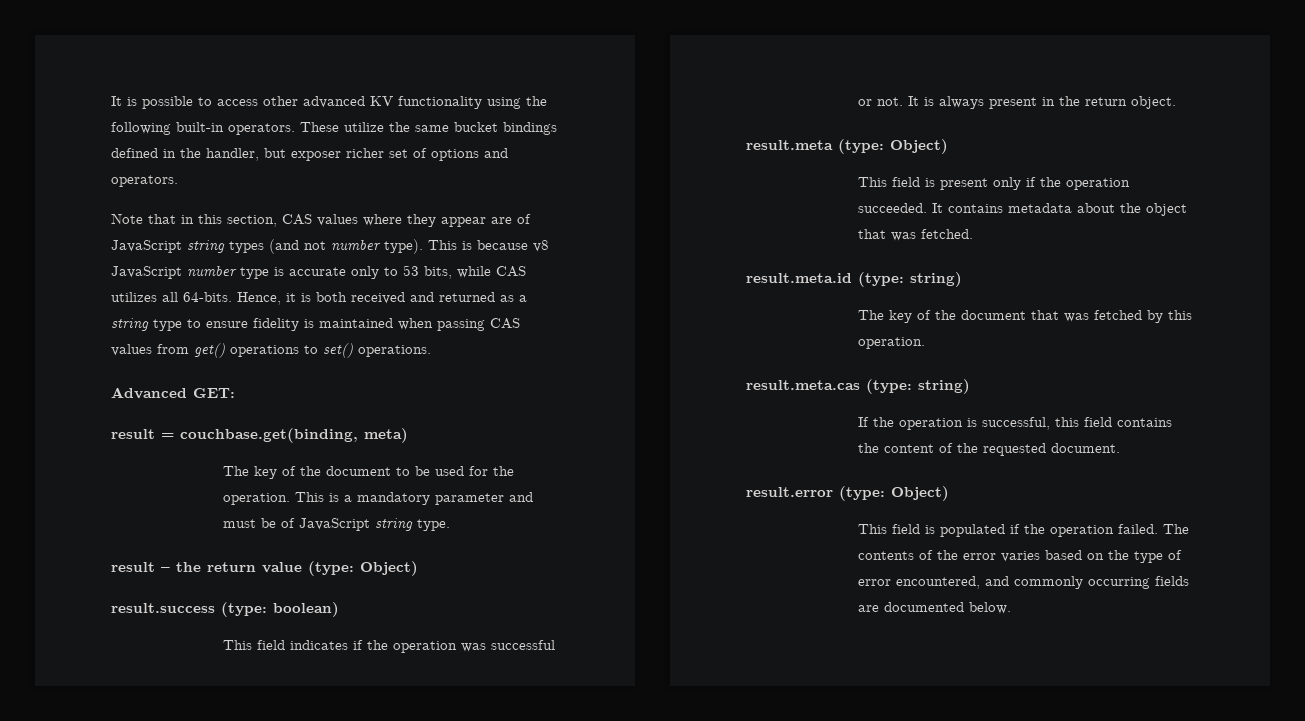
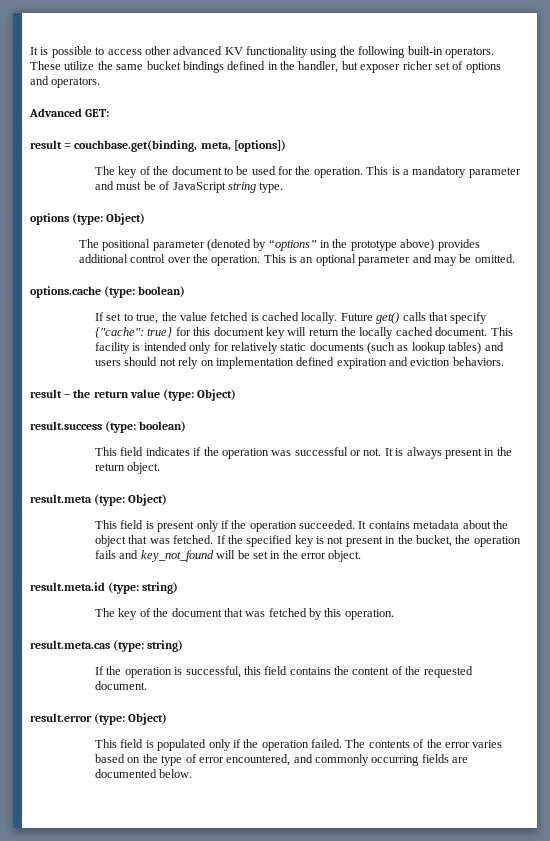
- Note that in this section, CAS values where they appear are of JavaScript string types (and not number type). This is because v8 JavaScript number type is accurate only to 53 bits, while CAS utilizes all 64-bits. Hence, it is both received and returned as a string type to ensure fidelity is maintained when passing CAS values from get() operations to set() operations.
- result = couchbase.get(binding, meta)
+ result = couchbase.get(binding, meta, [options])
+ options (type: Object)
+ The positional parameter (denoted by “options” in the prototype above) provides additional control over the operation. This is an optional parameter and may be omitted.
+ options.cache (type: boolean)
+ If set to true, the value fetched is cached locally. Future get() calls that specify {"cache": true} for this document key will return the locally cached document. This facility is intended only for relatively static documents (such as lookup tables) and users should not rely on implementation defined expiration and eviction behaviors.
+ If the specified key is not present in the bucket, the operation fails and key_not_found will be set in the error object.
- This field is populated if the operation failed.
+ This field is populated only if the operation failed.

